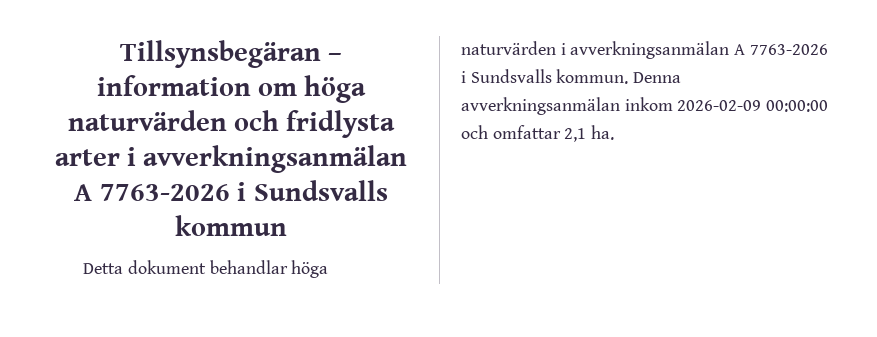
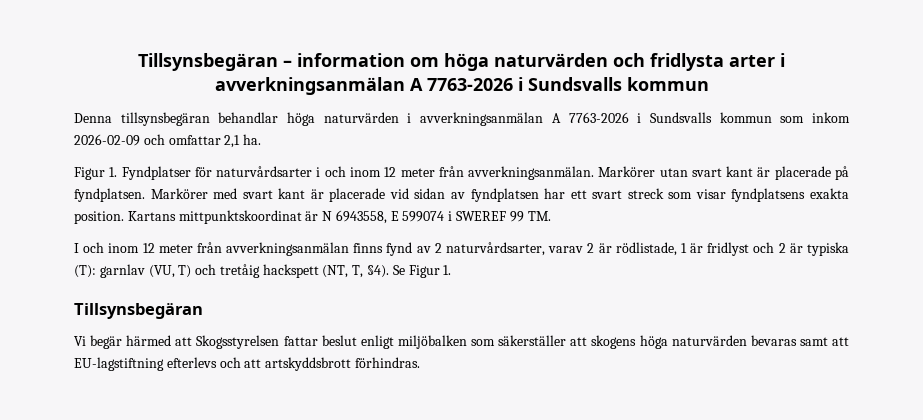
- Detta dokument behandlar höga naturvärden i avverkningsanmälan A 7763-2026 i Sundsvalls kommun. Denna avverkningsanmälan inkom 2026-02-09 00:00:00 och omfattar 2,1 ha.
+ Denna tillsynsbegäran behandlar höga naturvärden i avverkningsanmälan A 7763-2026 i Sundsvalls kommun som inkom 2026-02-09 och omfattar 2,1 ha.
+ Figur 1. Fyndplatser för naturvårdsarter i och inom 12 meter från avverkningsanmälan. Markörer utan svart kant är placerade på fyndplatsen. Markörer med svart kant är placerade vid sidan av fyndplatsen har ett svart streck som visar fyndplatsens exakta position. Kartans mittpunktskoordinat är N 6943558, E 599074 i SWEREF 99 TM.
+ I och inom 12 meter från avverkningsanmälan finns fynd av 2 naturvårdsarter, varav 2 är rödlistade, 1 är fridlyst och 2 är typiska (T): garnlav (VU, T) och tretåig hackspett (NT, T, §4). Se Figur 1.
+ Tillsynsbegäran
+ Vi begär härmed att Skogsstyrelsen fattar beslut enligt miljöbalken som säkerställer att skogens höga naturvärden bevaras samt att EU-lagstiftning efterlevs och att artskyddsbrott förhindras.

